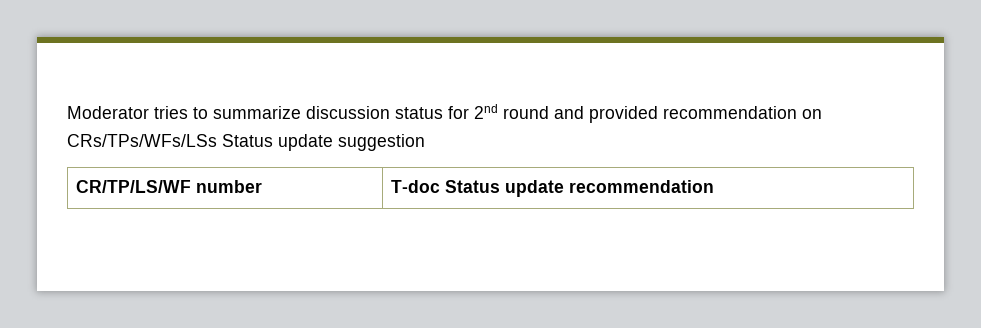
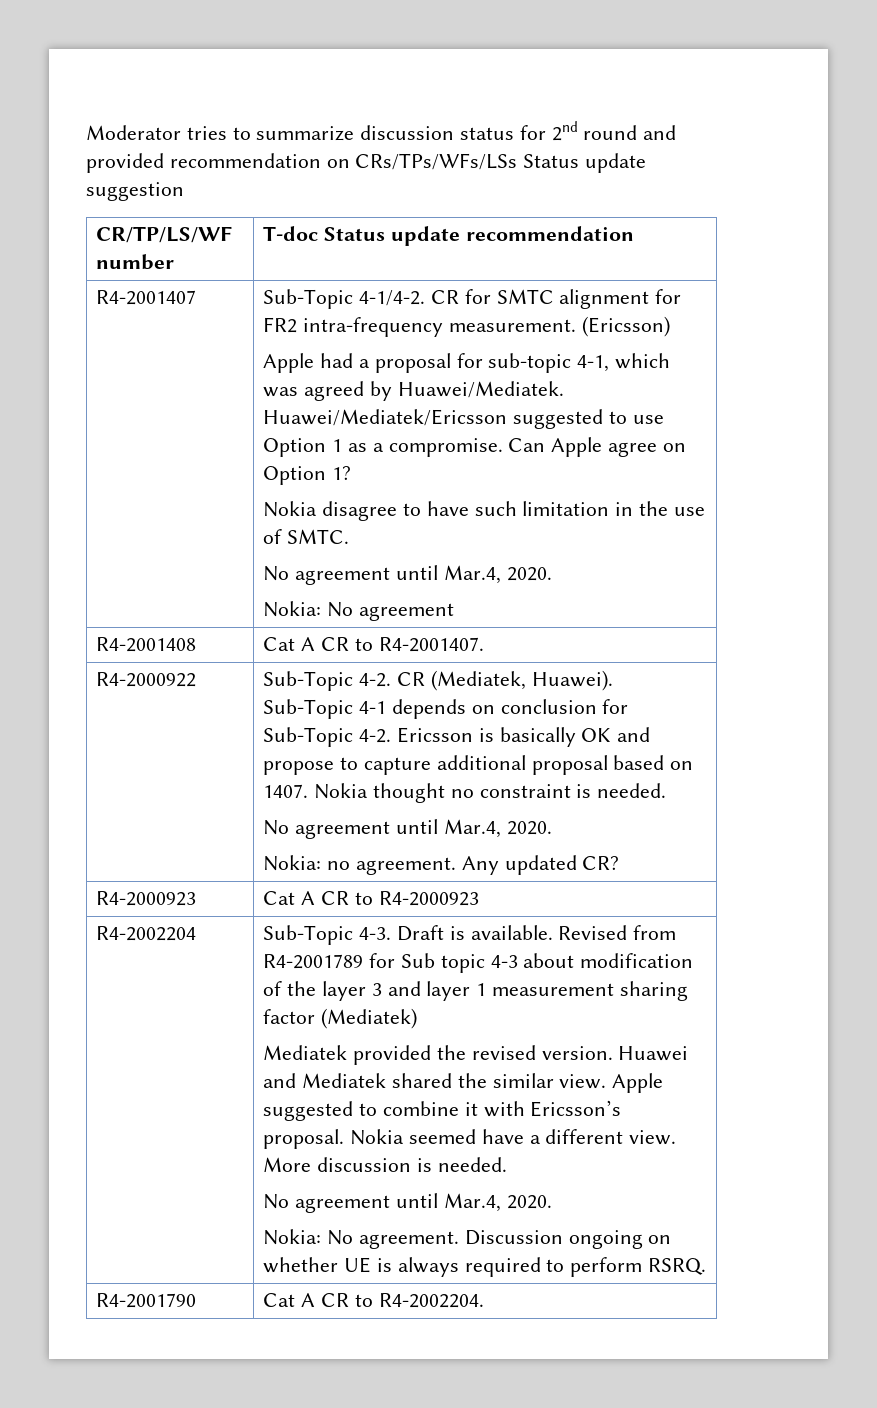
+ R4-2001407 | Sub-Topic 4-1/4-2. CR for SMTC alignment for FR2 intra-frequency measurement. (Ericsson)
+ Apple had a proposal for sub-topic 4-1, which was agreed by Huawei/Mediatek. Huawei/Mediatek/Ericsson suggested to use Option 1 as a compromise. Can Apple agree on Option 1?
+ Nokia disagree to have such limitation in the use of SMTC.
+ No agreement until Mar.4, 2020.
+ Nokia: No agreement
+ R4-2001408 | Cat A CR to R4-2001407.
+ R4-2000922 | Sub-Topic 4-2. CR (Mediatek, Huawei). Sub-Topic 4-1 depends on conclusion for Sub-Topic 4-2. Ericsson is basically OK and propose to capture additional proposal based on 1407. Nokia thought no constraint is needed.
+ No agreement until Mar.4, 2020.
+ Nokia: no agreement. Any updated CR?
+ R4-2000923 | Cat A CR to R4-2000923
+ R4-2002204 | Sub-Topic 4-3. Draft is available. Revised from R4-2001789 for Sub topic 4-3 about modification of the layer 3 and layer 1 measurement sharing factor (Mediatek)
+ Mediatek provided the revised version. Huawei and Mediatek shared the similar view. Apple suggested to combine it with Ericsson’s proposal. Nokia seemed have a different view. More discussion is needed.
+ No agreement until Mar.4, 2020.
+ Nokia: No agreement. Discussion ongoing on whether UE is always required to perform RSRQ.
+ R4-2001790 | Cat A CR to R4-2002204.

